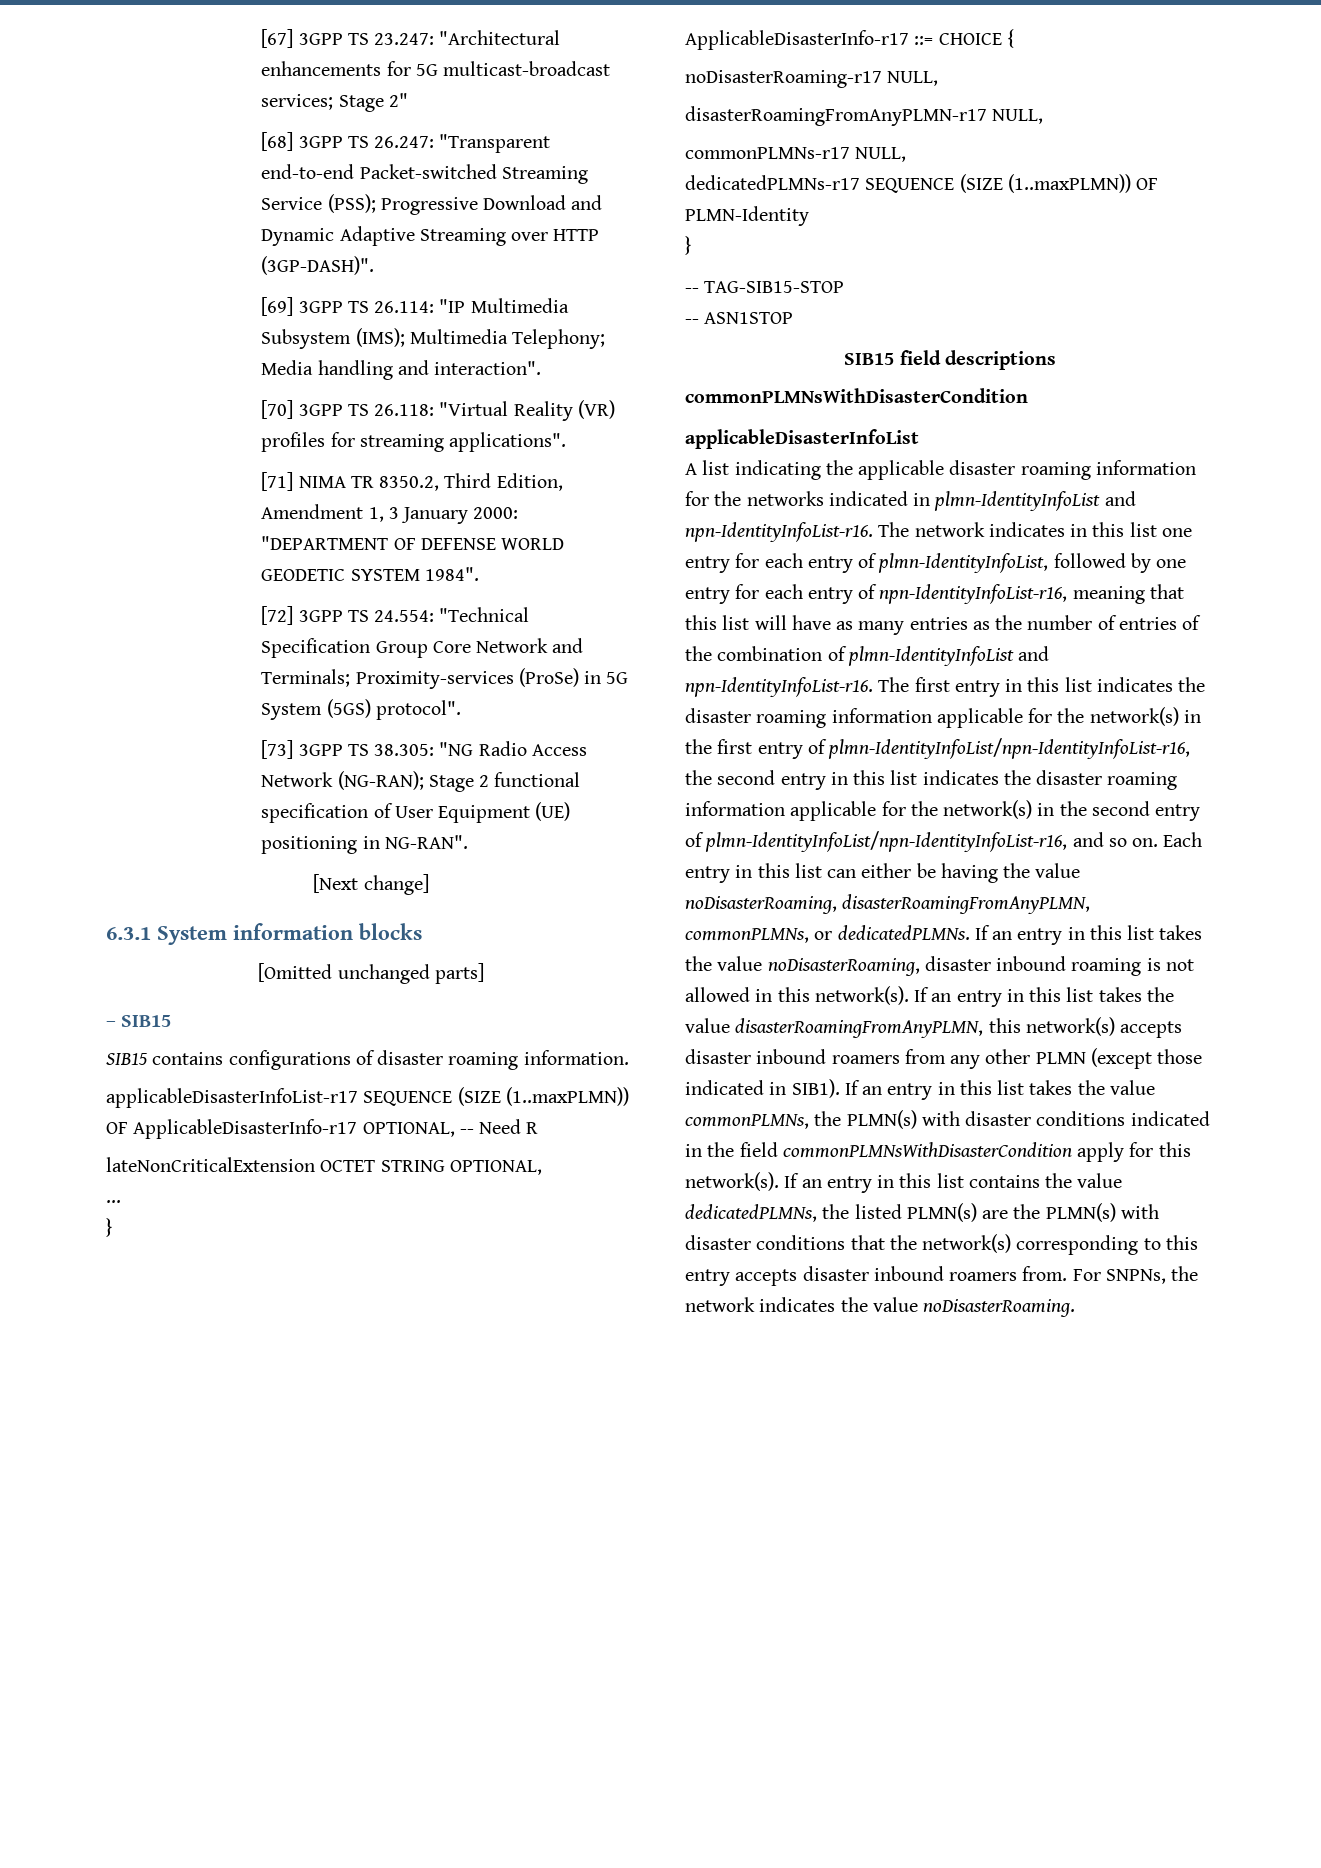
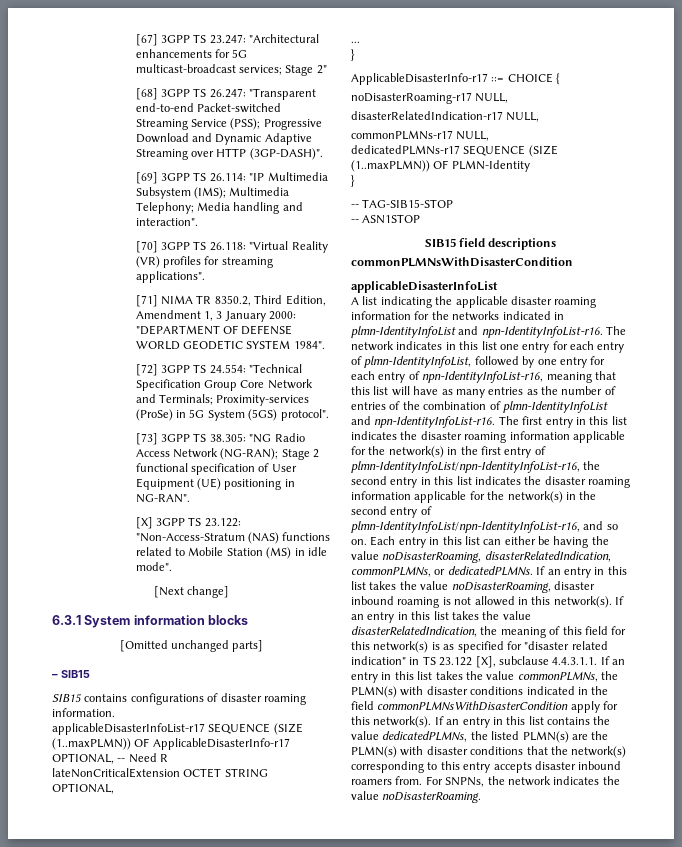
+ [X] 3GPP TS 23.122: "Non-Access-Stratum (NAS) functions related to Mobile Station (MS) in idle mode".
- disasterRoamingFromAnyPLMN-r17 NULL,
+ disasterRelatedIndication-r17 NULL,
- Each entry in this list can either be having the value noDisasterRoaming, disasterRoamingFromAnyPLMN, commonPLMNs, or dedicatedPLMNs.
+ Each entry in this list can either be having the value noDisasterRoaming, disasterRelatedIndication, commonPLMNs, or dedicatedPLMNs.
- If an entry in this list takes the value disasterRoamingFromAnyPLMN, this network(s) accepts disaster inbound roamers from any other PLMN (except those indicated in SIB1). If an entry in this list takes the value commonPLMNs, the PLMN(s) with disaster conditions indicated in the field commonPLMNsWithDisasterCondition apply for this network(s).
+ If an entry in this list takes the value disasterRelatedIndication, the meaning of this field for this network(s) is as specified for "disaster related indication" in TS 23.122 [X], subclause 4.4.3.1.1. If an entry in this list takes the value commonPLMNs, the PLMN(s) with disaster conditions indicated in the field commonPLMNsWithDisasterCondition apply for this network(s).

